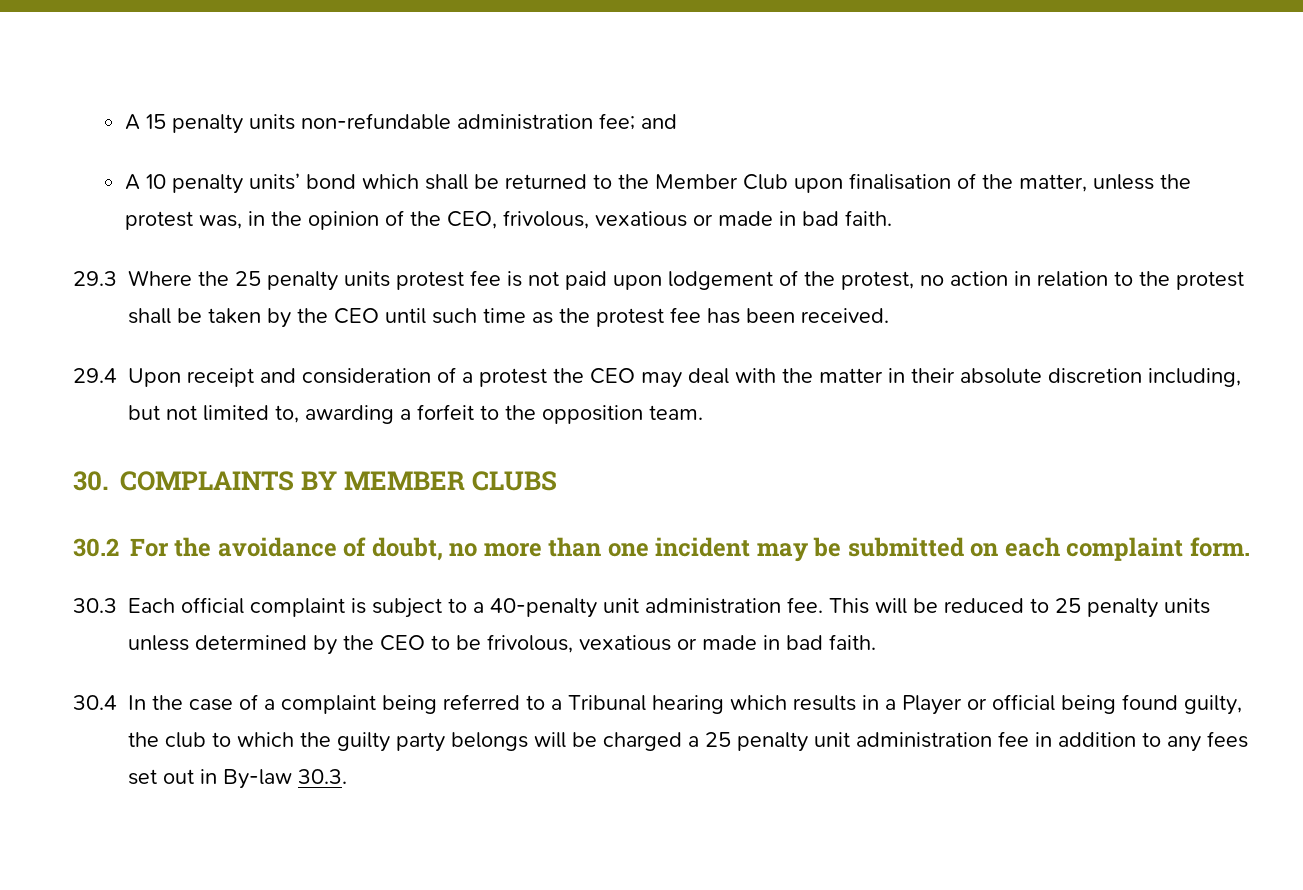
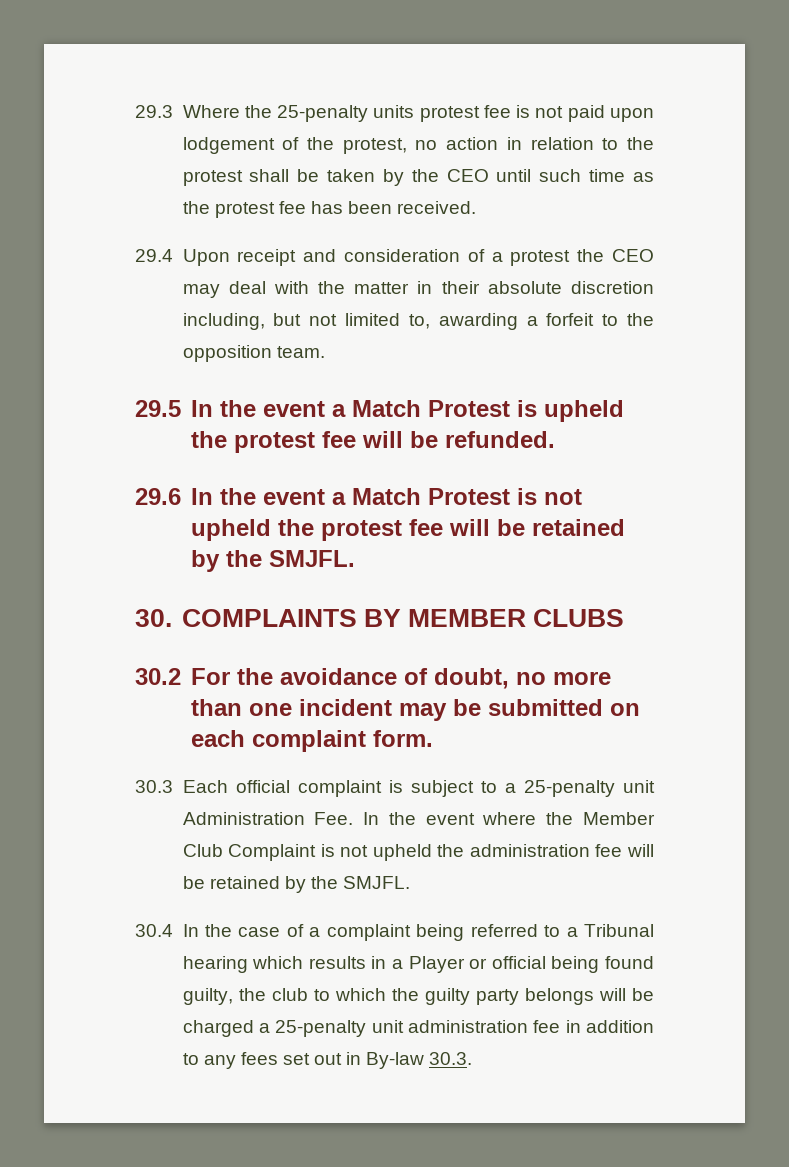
- A 15 penalty units non-refundable administration fee; and
- A 10 penalty units’ bond which shall be returned to the Member Club upon finalisation of the matter, unless the protest was, in the opinion of the CEO, frivolous, vexatious or made in bad faith.
- 29.3 Where the 25 penalty units protest fee is not paid upon lodgement of the protest, no action in relation to the protest shall be taken by the CEO until such time as the protest fee has been received.
+ 29.3 Where the 25-penalty units protest fee is not paid upon lodgement of the protest, no action in relation to the protest shall be taken by the CEO until such time as the protest fee has been received.
+ 29.5 In the event a Match Protest is upheld the protest fee will be refunded.
+ 29.6 In the event a Match Protest is not upheld the protest fee will be retained by the SMJFL.
- 30.3 Each official complaint is subject to a 40-penalty unit administration fee. This will be reduced to 25 penalty units unless determined by the CEO to be frivolous, vexatious or made in bad faith.
+ 30.3 Each official complaint is subject to a 25-penalty unit Administration Fee. In the event where the Member Club Complaint is not upheld the administration fee will be retained by the SMJFL.
- 30.4 In the case of a complaint being referred to a Tribunal hearing which results in a Player or official being found guilty, the club to which the guilty party belongs will be charged a 25 penalty unit administration fee in addition to any fees set out in By-law 30.3.
+ 30.4 In the case of a complaint being referred to a Tribunal hearing which results in a Player or official being found guilty, the club to which the guilty party belongs will be charged a 25-penalty unit administration fee in addition to any fees set out in By-law 30.3.

